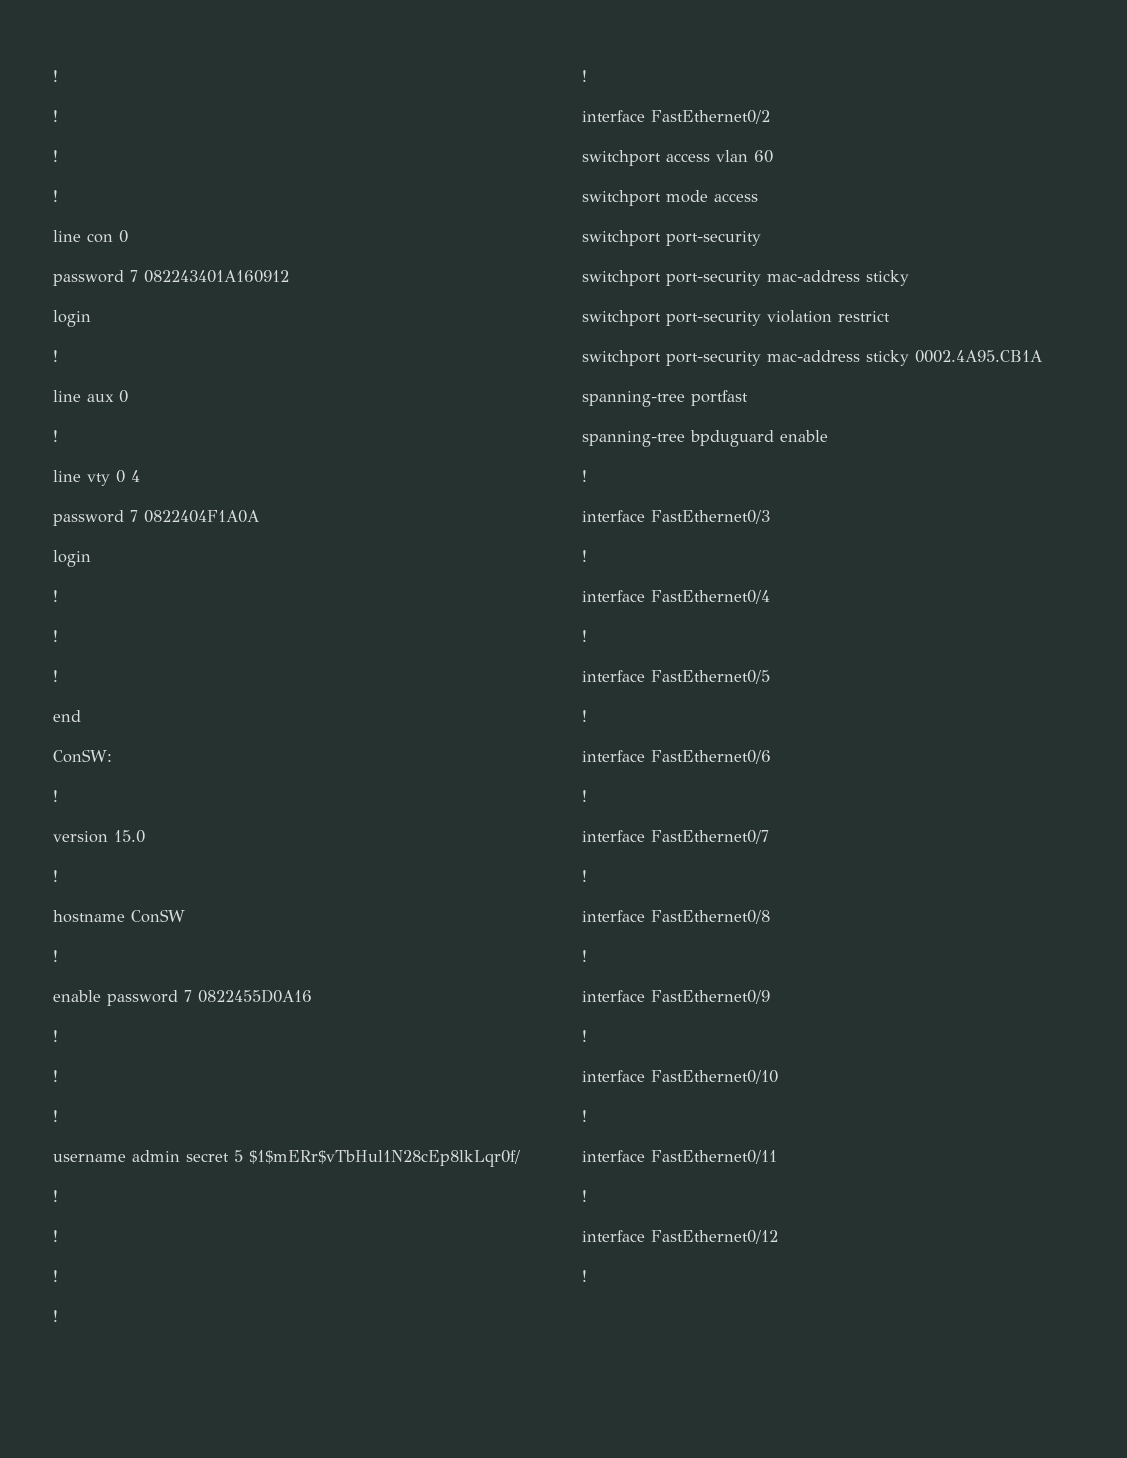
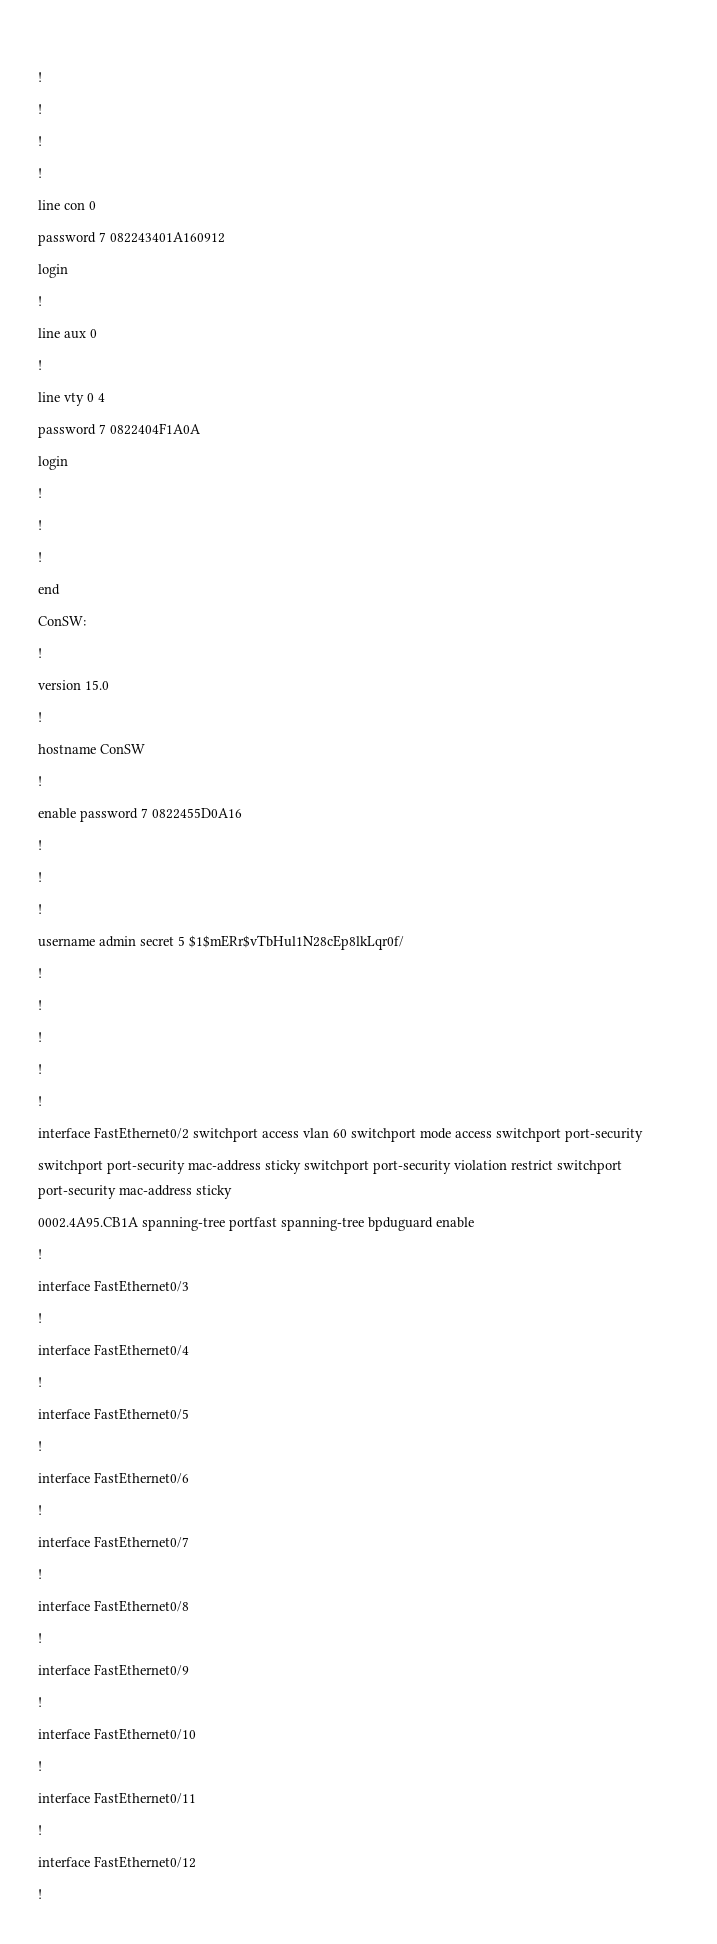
- interface FastEthernet0/2
- switchport access vlan 60
- switchport mode access
- switchport port-security
- switchport port-security mac-address sticky
- switchport port-security violation restrict
- switchport port-security mac-address sticky 0002.4A95.CB1A
- spanning-tree portfast
- spanning-tree bpduguard enable
+ interface FastEthernet0/2 switchport access vlan 60 switchport mode access switchport port-security
+ switchport port-security mac-address sticky switchport port-security violation restrict switchport port-security mac-address sticky
+ 0002.4A95.CB1A spanning-tree portfast spanning-tree bpduguard enable

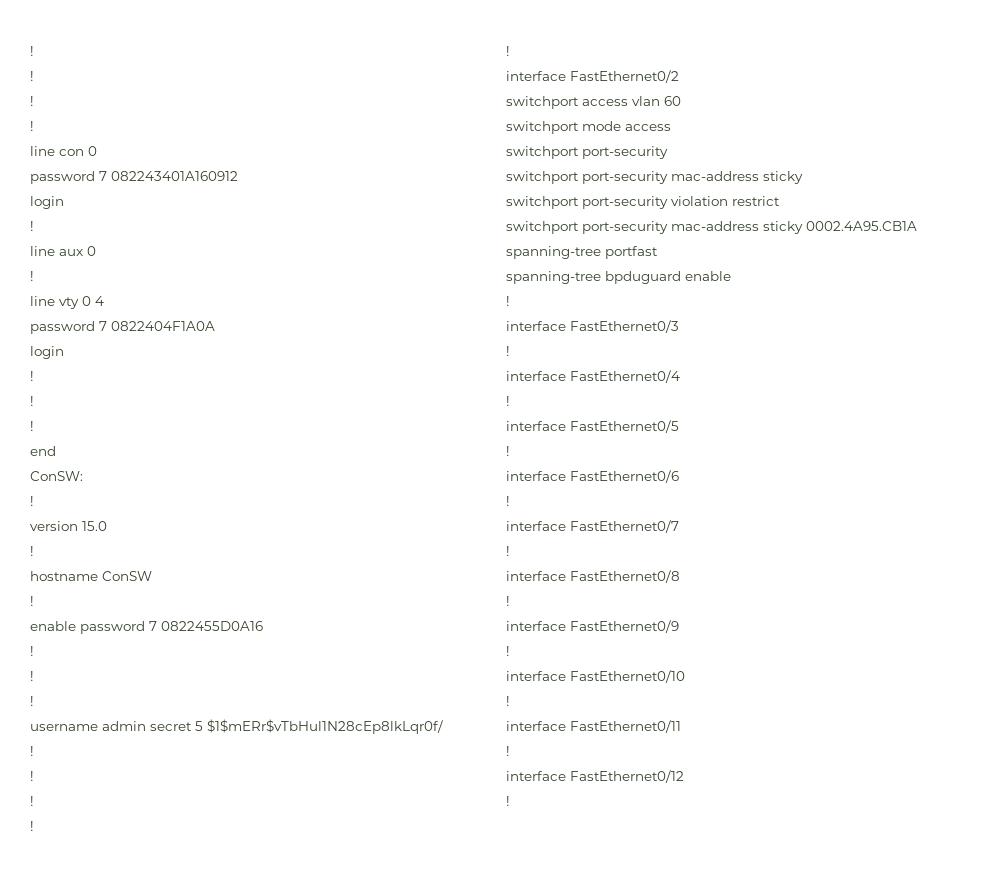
- interface FastEthernet0/2 switchport access vlan 60 switchport mode access switchport port-security
- switchport port-security mac-address sticky switchport port-security violation restrict switchport port-security mac-address sticky
- 0002.4A95.CB1A spanning-tree portfast spanning-tree bpduguard enable
+ interface FastEthernet0/2
+ switchport access vlan 60
+ switchport mode access
+ switchport port-security
+ switchport port-security mac-address sticky
+ switchport port-security violation restrict
+ switchport port-security mac-address sticky 0002.4A95.CB1A
+ spanning-tree portfast
+ spanning-tree bpduguard enable

